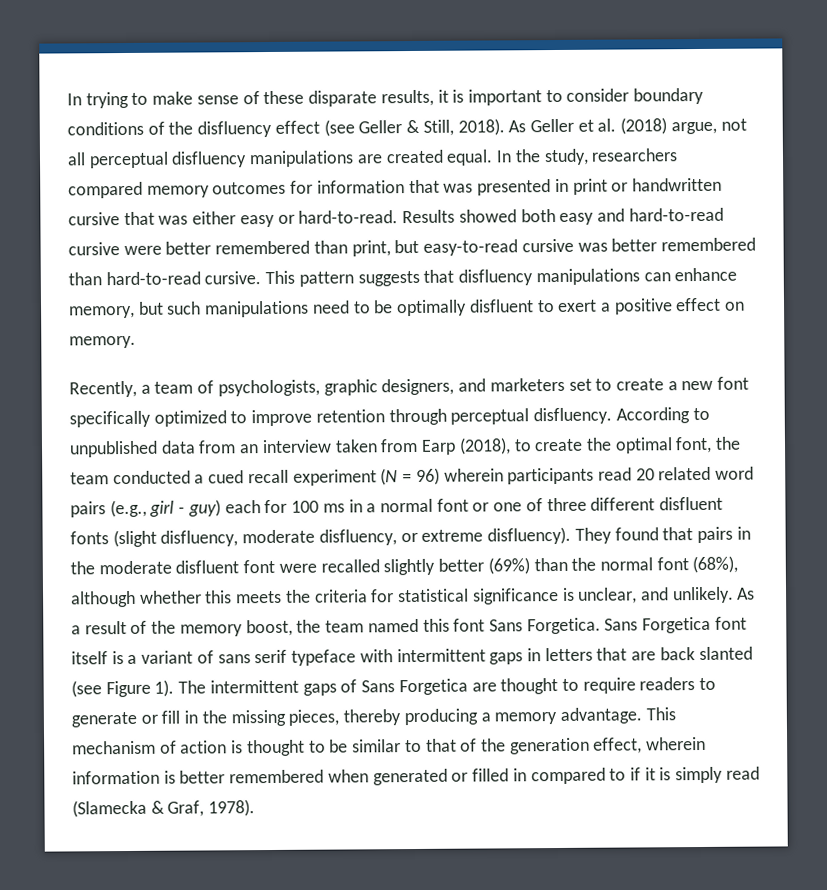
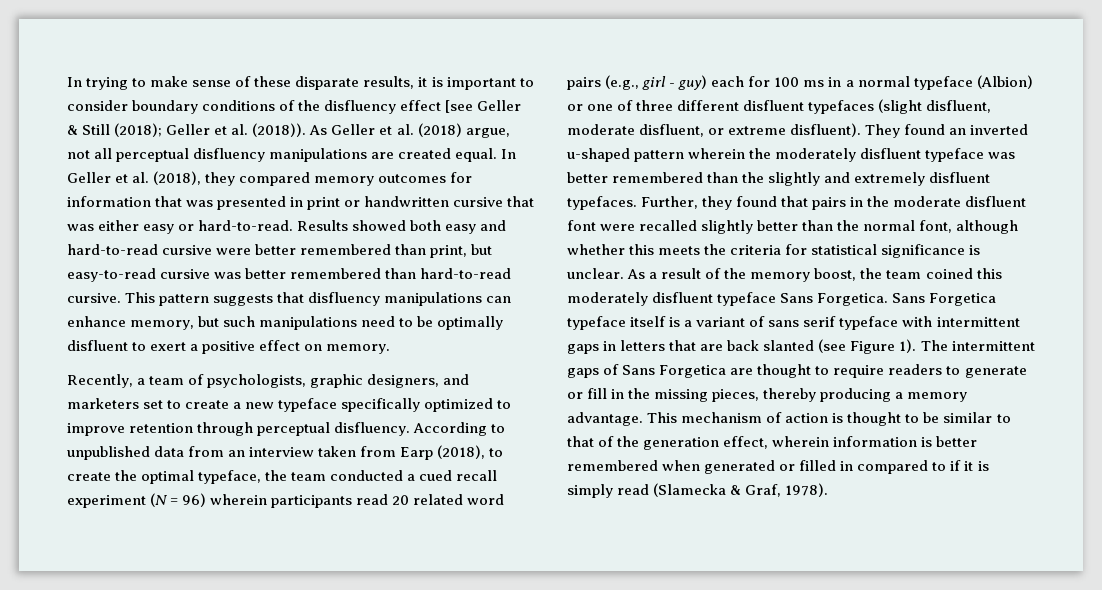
- In trying to make sense of these disparate results, it is important to consider boundary conditions of the disfluency effect (see Geller & Still, 2018).
+ In trying to make sense of these disparate results, it is important to consider boundary conditions of the disfluency effect [see Geller & Still (2018); Geller et al. (2018)).
- In the study, researchers compared memory outcomes for information that was presented in print or handwritten cursive that was either easy or hard-to-read.
+ In Geller et al. (2018), they compared memory outcomes for information that was presented in print or handwritten cursive that was either easy or hard-to-read.
- Recently, a team of psychologists, graphic designers, and marketers set to create a new font specifically optimized to improve retention through perceptual disfluency.
+ Recently, a team of psychologists, graphic designers, and marketers set to create a new typeface specifically optimized to improve retention through perceptual disfluency.
- According to unpublished data from an interview taken from Earp (2018), to create the optimal font, the team conducted a cued recall experiment (N = 96) wherein participants read 20 related word pairs (e.g., girl - guy) each for 100 ms in a normal font or one of three different disfluent fonts (slight disfluency, moderate disfluency, or extreme disfluency).
+ According to unpublished data from an interview taken from Earp (2018), to create the optimal typeface, the team conducted a cued recall experiment (N = 96) wherein participants read 20 related word pairs (e.g., girl - guy) each for 100 ms in a normal typeface (Albion) or one of three different disfluent typefaces (slight disfluent, moderate disfluent, or extreme disfluent).
- They found that pairs in the moderate disfluent font were recalled slightly better (69%) than the normal font (68%), although whether this meets the criteria for statistical significance is unclear, and unlikely.
+ They found an inverted u-shaped pattern wherein the moderately disfluent typeface was better remembered than the slightly and extremely disfluent typefaces. Further, they found that pairs in the moderate disfluent font were recalled slightly better than the normal font, although whether this meets the criteria for statistical significance is unclear.
- As a result of the memory boost, the team named this font Sans Forgetica.
+ As a result of the memory boost, the team coined this moderately disfluent typeface Sans Forgetica.
- Sans Forgetica font itself is a variant of sans serif typeface with intermittent gaps in letters that are back slanted (see Figure 1).
+ Sans Forgetica typeface itself is a variant of sans serif typeface with intermittent gaps in letters that are back slanted (see Figure 1).

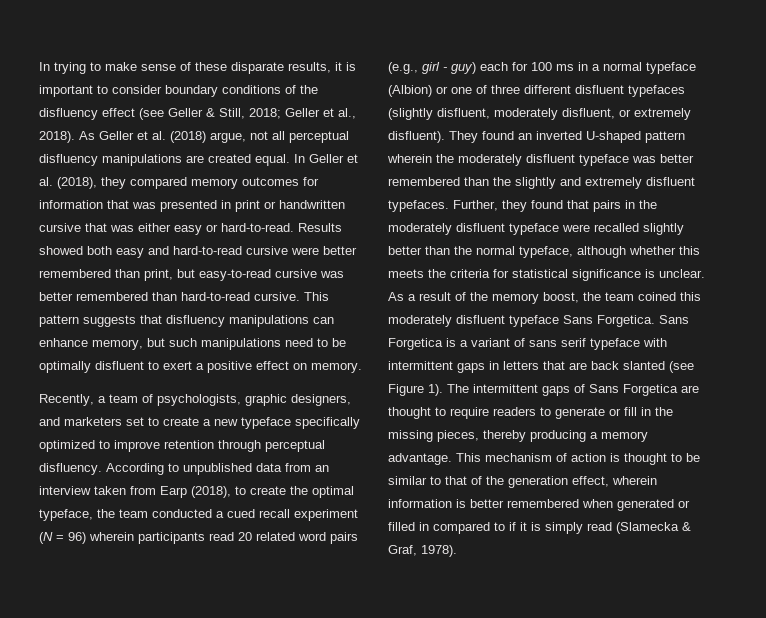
- In trying to make sense of these disparate results, it is important to consider boundary conditions of the disfluency effect [see Geller & Still (2018); Geller et al. (2018)).
+ In trying to make sense of these disparate results, it is important to consider boundary conditions of the disfluency effect (see Geller & Still, 2018; Geller et al., 2018).
- According to unpublished data from an interview taken from Earp (2018), to create the optimal typeface, the team conducted a cued recall experiment (N = 96) wherein participants read 20 related word pairs (e.g., girl - guy) each for 100 ms in a normal typeface (Albion) or one of three different disfluent typefaces (slight disfluent, moderate disfluent, or extreme disfluent).
+ According to unpublished data from an interview taken from Earp (2018), to create the optimal typeface, the team conducted a cued recall experiment (N = 96) wherein participants read 20 related word pairs (e.g., girl - guy) each for 100 ms in a normal typeface (Albion) or one of three different disfluent typefaces (slightly disfluent, moderately disfluent, or extremely disfluent).
- They found an inverted u-shaped pattern wherein the moderately disfluent typeface was better remembered than the slightly and extremely disfluent typefaces.
+ They found an inverted U-shaped pattern wherein the moderately disfluent typeface was better remembered than the slightly and extremely disfluent typefaces.
- Further, they found that pairs in the moderate disfluent font were recalled slightly better than the normal font, although whether this meets the criteria for statistical significance is unclear.
+ Further, they found that pairs in the moderately disfluent typeface were recalled slightly better than the normal typeface, although whether this meets the criteria for statistical significance is unclear.
- Sans Forgetica typeface itself is a variant of sans serif typeface with intermittent gaps in letters that are back slanted (see Figure 1).
+ Sans Forgetica is a variant of sans serif typeface with intermittent gaps in letters that are back slanted (see Figure 1).

